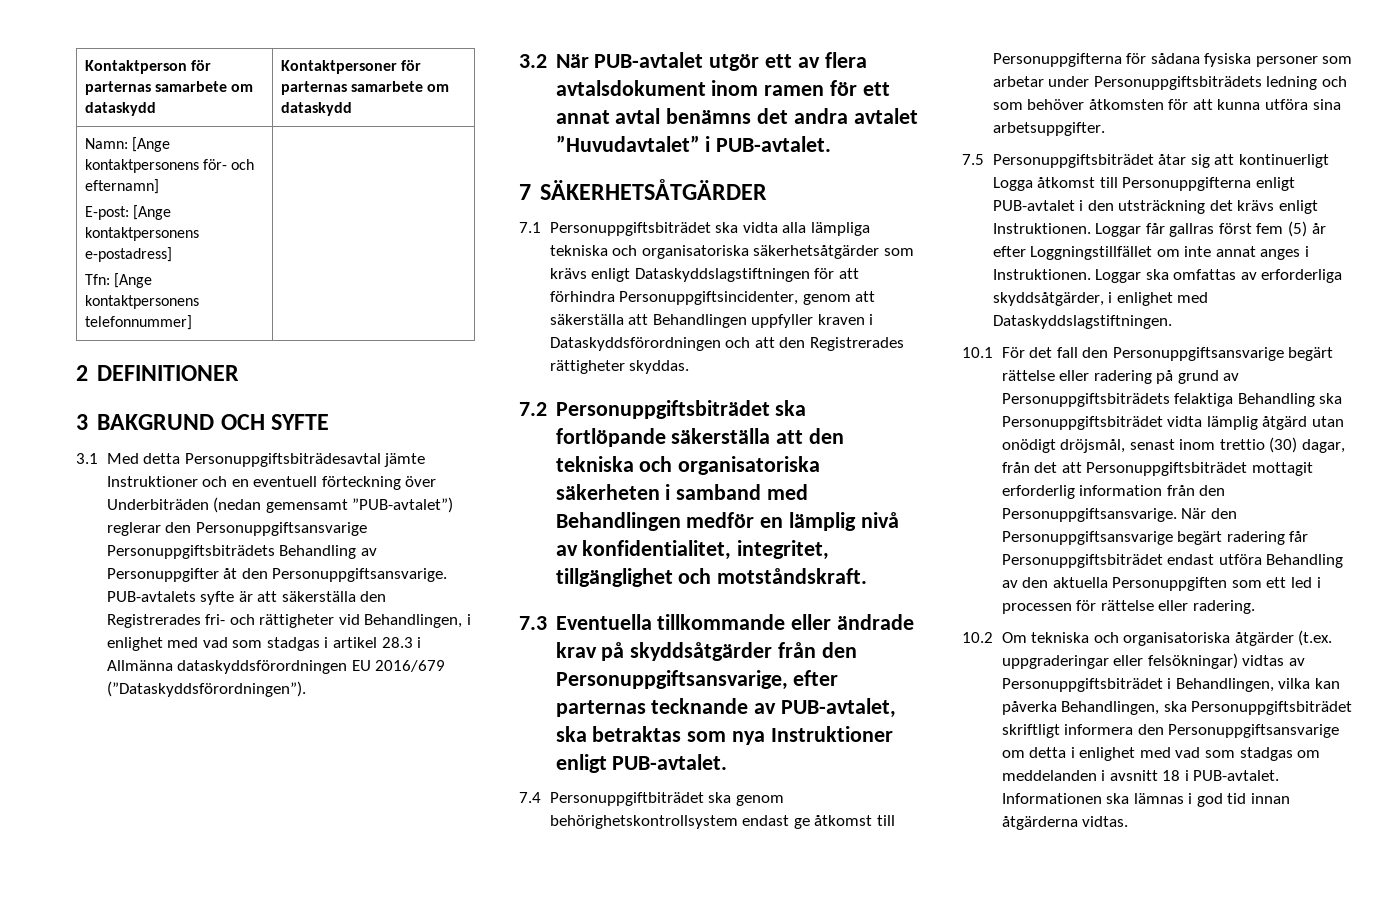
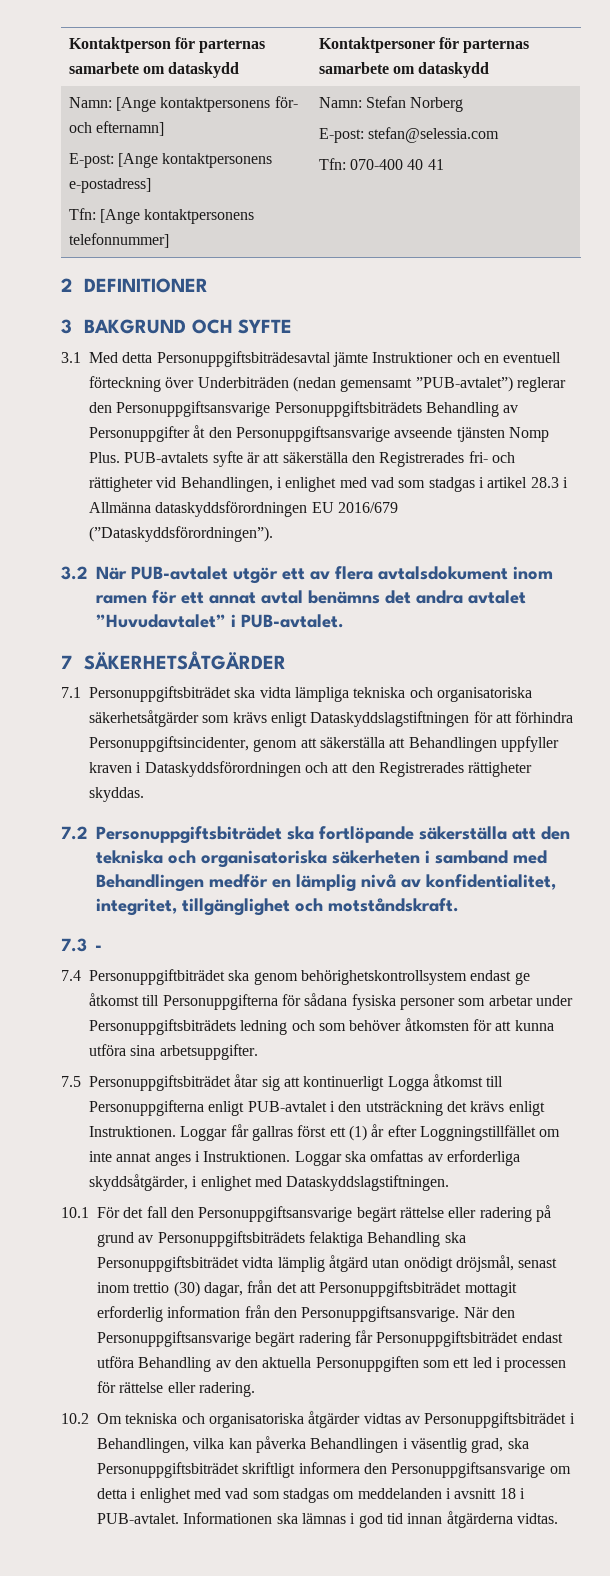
  Namn: [Ange kontaktpersonens för- och efternamn]
  E-post: [Ange kontaktpersonens e-postadress]
- Tfn: [Ange kontaktpersonens telefonnummer] |
+ Tfn: [Ange kontaktpersonens telefonnummer] | Namn: Stefan Norberg
+ E-post: stefan@selessia.com
+ Tfn: 070-400 40 41
- 3.1 Med detta Personuppgiftsbiträdesavtal jämte Instruktioner och en eventuell förteckning över Underbiträden (nedan gemensamt ”PUB-avtalet”) reglerar den Personuppgiftsansvarige Personuppgiftsbiträdets Behandling av Personuppgifter åt den Personuppgiftsansvarige.
+ 3.1 Med detta Personuppgiftsbiträdesavtal jämte Instruktioner och en eventuell förteckning över Underbiträden (nedan gemensamt ”PUB-avtalet”) reglerar den Personuppgiftsansvarige Personuppgiftsbiträdets Behandling av Personuppgifter åt den Personuppgiftsansvarige avseende tjänsten Nomp Plus.
- 7.1 Personuppgiftsbiträdet ska vidta alla lämpliga tekniska och organisatoriska säkerhetsåtgärder som krävs enligt Dataskyddslagstiftningen för att förhindra Personuppgiftsincidenter, genom att säkerställa att Behandlingen uppfyller kraven i Dataskyddsförordningen och att den Registrerades rättigheter skyddas.
+ 7.1 Personuppgiftsbiträdet ska vidta lämpliga tekniska och organisatoriska säkerhetsåtgärder som krävs enligt Dataskyddslagstiftningen för att förhindra Personuppgiftsincidenter, genom att säkerställa att Behandlingen uppfyller kraven i Dataskyddsförordningen och att den Registrerades rättigheter skyddas.
- 7.3 Eventuella tillkommande eller ändrade krav på skyddsåtgärder från den Personuppgiftsansvarige, efter parternas tecknande av PUB-avtalet, ska betraktas som nya Instruktioner enligt PUB-avtalet.
+ 7.3 -
- Loggar får gallras först fem (5) år efter Loggningstillfället om inte annat anges i Instruktionen.
+ Loggar får gallras först ett (1) år efter Loggningstillfället om inte annat anges i Instruktionen.
- 10.2 Om tekniska och organisatoriska åtgärder (t.ex. uppgraderingar eller felsökningar) vidtas av Personuppgiftsbiträdet i Behandlingen, vilka kan påverka Behandlingen, ska Personuppgiftsbiträdet skriftligt informera den Personuppgiftsansvarige om detta i enlighet med vad som stadgas om meddelanden i avsnitt 18 i PUB-avtalet.
+ 10.2 Om tekniska och organisatoriska åtgärder vidtas av Personuppgiftsbiträdet i Behandlingen, vilka kan påverka Behandlingen i väsentlig grad, ska Personuppgiftsbiträdet skriftligt informera den Personuppgiftsansvarige om detta i enlighet med vad som stadgas om meddelanden i avsnitt 18 i PUB-avtalet.

